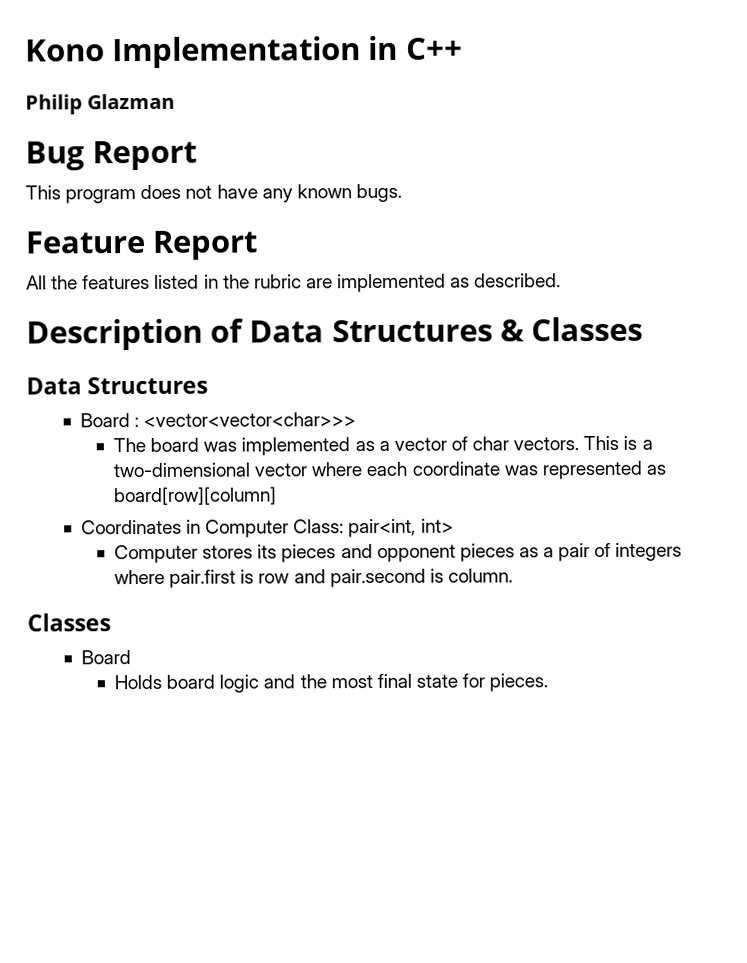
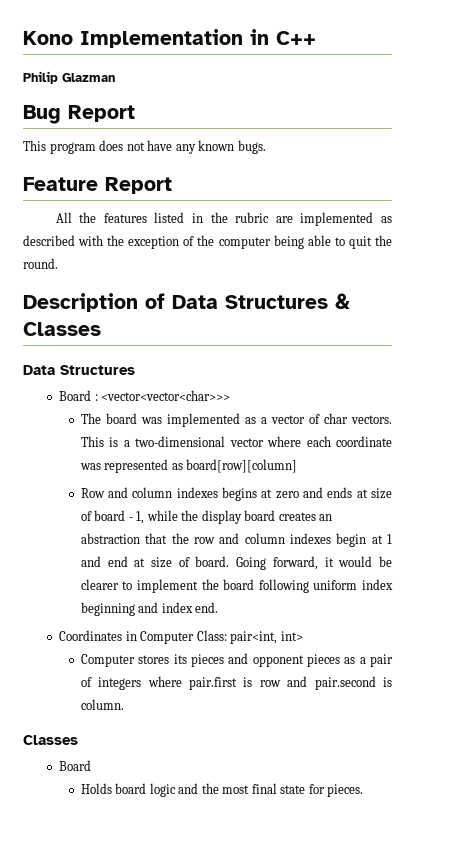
- All the features listed in the rubric are implemented as described.
+ All the features listed in the rubric are implemented as described with the exception of the computer being able to quit the round.
+ Row and column indexes begins at zero and ends at size of board - 1, while the display board creates an abstraction that the row and column indexes begin at 1 and end at size of board. Going forward, it would be clearer to implement the board following uniform index beginning and index end.

